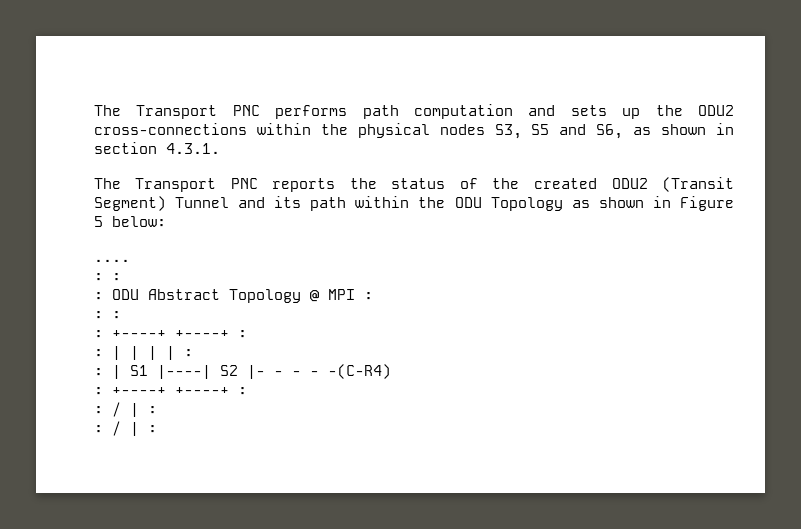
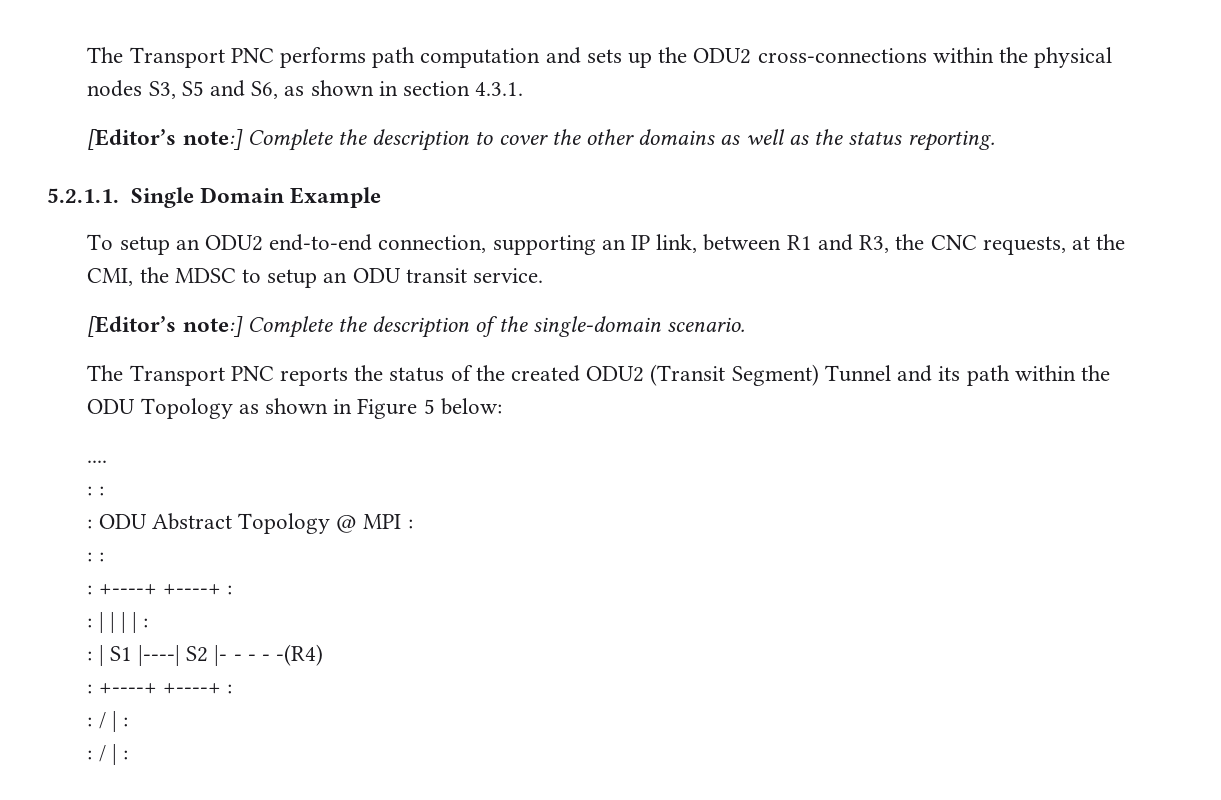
+ [Editor’s note:] Complete the description to cover the other domains as well as the status reporting.
+ 5.2.1.1. Single Domain Example
+ To setup an ODU2 end-to-end connection, supporting an IP link, between R1 and R3, the CNC requests, at the CMI, the MDSC to setup an ODU transit service.
+ [Editor’s note:] Complete the description of the single-domain scenario.
- : | S1 |----| S2 |- - - - -(C-R4)
+ : | S1 |----| S2 |- - - - -(R4)

